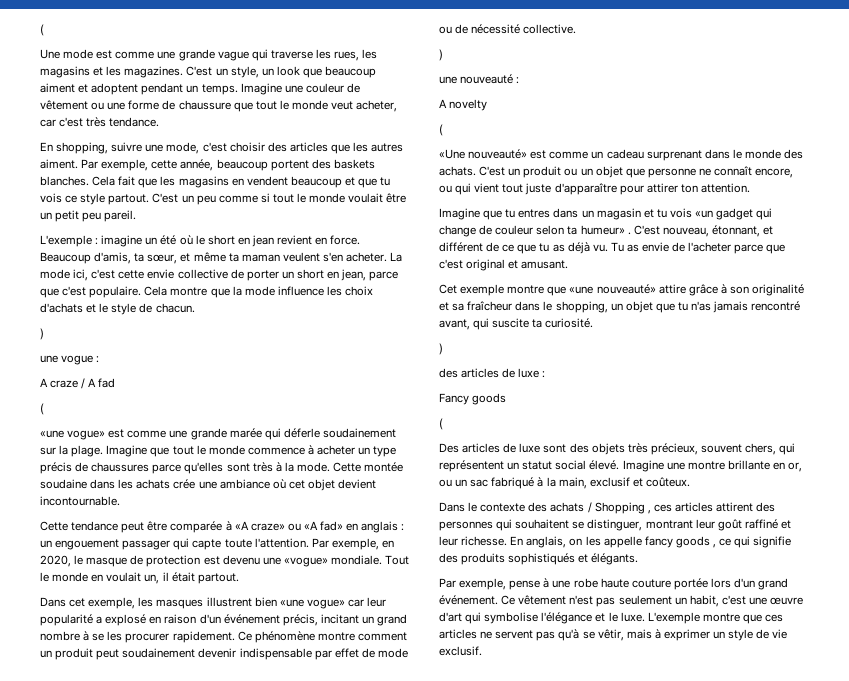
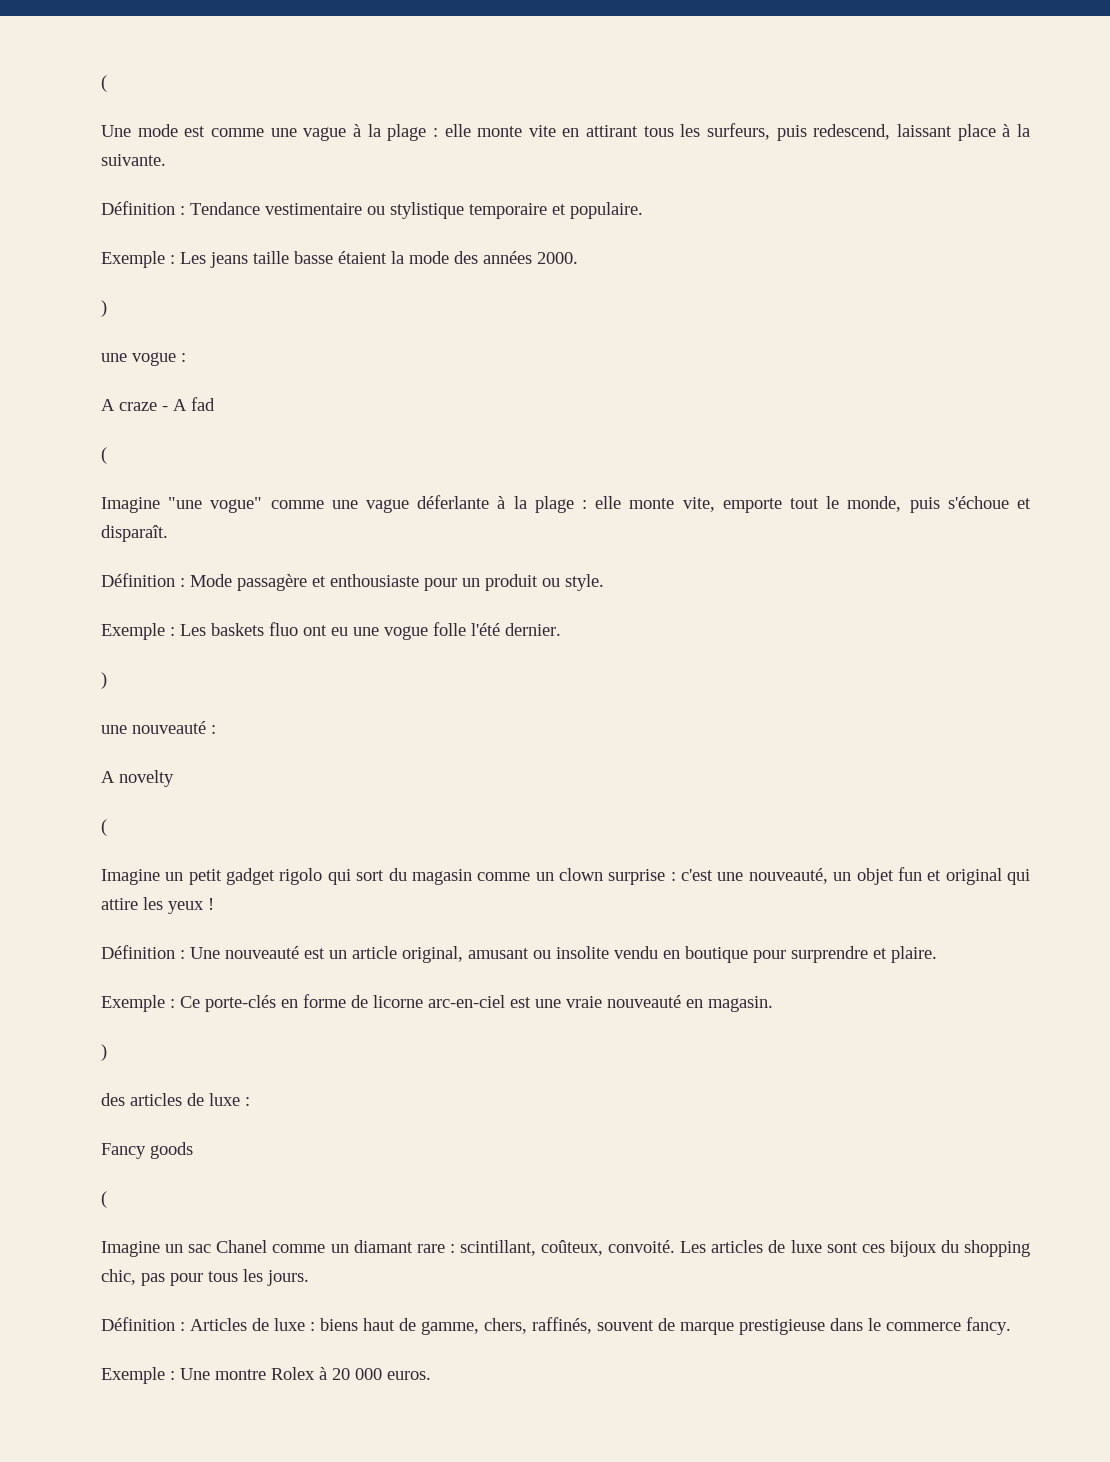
- Une mode est comme une grande vague qui traverse les rues, les magasins et les magazines. C'est un style, un look que beaucoup aiment et adoptent pendant un temps. Imagine une couleur de vêtement ou une forme de chaussure que tout le monde veut acheter, car c'est très tendance.
- En shopping, suivre une mode, c'est choisir des articles que les autres aiment. Par exemple, cette année, beaucoup portent des baskets blanches. Cela fait que les magasins en vendent beaucoup et que tu vois ce style partout. C'est un peu comme si tout le monde voulait être un petit peu pareil.
- L'exemple : imagine un été où le short en jean revient en force. Beaucoup d'amis, ta sœur, et même ta maman veulent s'en acheter. La mode ici, c'est cette envie collective de porter un short en jean, parce que c'est populaire. Cela montre que la mode influence les choix d'achats et le style de chacun.
+ Une mode est comme une vague à la plage : elle monte vite en attirant tous les surfeurs, puis redescend, laissant place à la suivante.
+ Définition : Tendance vestimentaire ou stylistique temporaire et populaire.
+ Exemple : Les jeans taille basse étaient la mode des années 2000.
- A craze / A fad
+ A craze - A fad
- «une vogue» est comme une grande marée qui déferle soudainement sur la plage. Imagine que tout le monde commence à acheter un type précis de chaussures parce qu'elles sont très à la mode. Cette montée soudaine dans les achats crée une ambiance où cet objet devient incontournable.
- Cette tendance peut être comparée à «A craze» ou «A fad» en anglais : un engouement passager qui capte toute l'attention. Par exemple, en 2020, le masque de protection est devenu une «vogue» mondiale. Tout le monde en voulait un, il était partout.
- Dans cet exemple, les masques illustrent bien «une vogue» car leur popularité a explosé en raison d'un événement précis, incitant un grand nombre à se les procurer rapidement. Ce phénomène montre comment un produit peut soudainement devenir indispensable par effet de mode ou de nécessité collective.
+ Imagine "une vogue" comme une vague déferlante à la plage : elle monte vite, emporte tout le monde, puis s'échoue et disparaît.
+ Définition : Mode passagère et enthousiaste pour un produit ou style.
+ Exemple : Les baskets fluo ont eu une vogue folle l'été dernier.
- «Une nouveauté» est comme un cadeau surprenant dans le monde des achats. C'est un produit ou un objet que personne ne connaît encore, ou qui vient tout juste d'apparaître pour attirer ton attention.
- Imagine que tu entres dans un magasin et tu vois «un gadget qui change de couleur selon ta humeur» . C'est nouveau, étonnant, et différent de ce que tu as déjà vu. Tu as envie de l'acheter parce que c'est original et amusant.
- Cet exemple montre que «une nouveauté» attire grâce à son originalité et sa fraîcheur dans le shopping, un objet que tu n'as jamais rencontré avant, qui suscite ta curiosité.
+ Imagine un petit gadget rigolo qui sort du magasin comme un clown surprise : c'est une nouveauté, un objet fun et original qui attire les yeux !
+ Définition : Une nouveauté est un article original, amusant ou insolite vendu en boutique pour surprendre et plaire.
+ Exemple : Ce porte-clés en forme de licorne arc-en-ciel est une vraie nouveauté en magasin.
- Des articles de luxe sont des objets très précieux, souvent chers, qui représentent un statut social élevé. Imagine une montre brillante en or, ou un sac fabriqué à la main, exclusif et coûteux.
- Dans le contexte des achats / Shopping , ces articles attirent des personnes qui souhaitent se distinguer, montrant leur goût raffiné et leur richesse. En anglais, on les appelle fancy goods , ce qui signifie des produits sophistiqués et élégants.
- Par exemple, pense à une robe haute couture portée lors d'un grand événement. Ce vêtement n'est pas seulement un habit, c'est une œuvre d'art qui symbolise l'élégance et le luxe. L'exemple montre que ces articles ne servent pas qu'à se vêtir, mais à exprimer un style de vie exclusif.
+ Imagine un sac Chanel comme un diamant rare : scintillant, coûteux, convoité. Les articles de luxe sont ces bijoux du shopping chic, pas pour tous les jours.
+ Définition : Articles de luxe : biens haut de gamme, chers, raffinés, souvent de marque prestigieuse dans le commerce fancy.
+ Exemple : Une montre Rolex à 20 000 euros.

